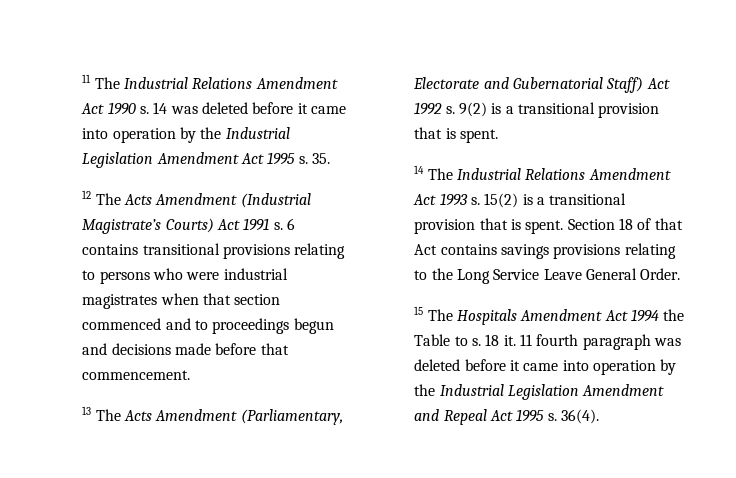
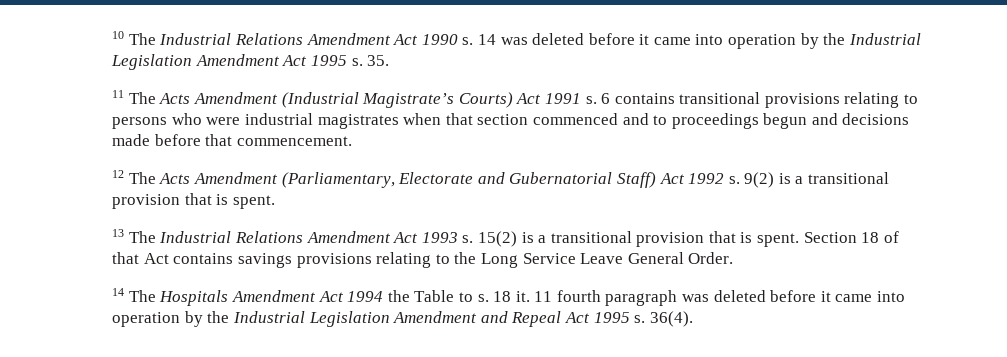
- 11 The Industrial Relations Amendment Act 1990 s.
+ 10 The Industrial Relations Amendment Act 1990 s.
- 12 The Acts Amendment (Industrial Magistrate’s Courts) Act 1991 s.
+ 11 The Acts Amendment (Industrial Magistrate’s Courts) Act 1991 s.
- 13 The Acts Amendment (Parliamentary, Electorate and Gubernatorial Staff) Act 1992 s.
+ 12 The Acts Amendment (Parliamentary, Electorate and Gubernatorial Staff) Act 1992 s.
- 14 The Industrial Relations Amendment Act 1993 s.
+ 13 The Industrial Relations Amendment Act 1993 s.
- 15 The Hospitals Amendment Act 1994 the Table to s.
+ 14 The Hospitals Amendment Act 1994 the Table to s.

